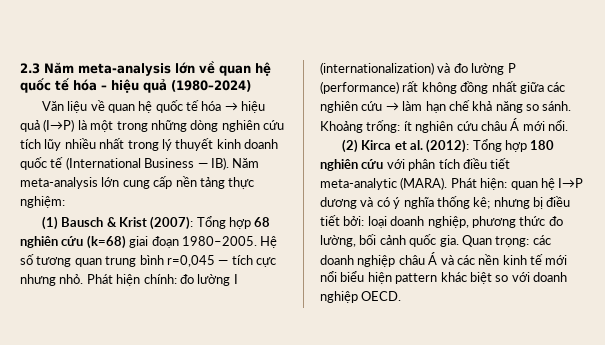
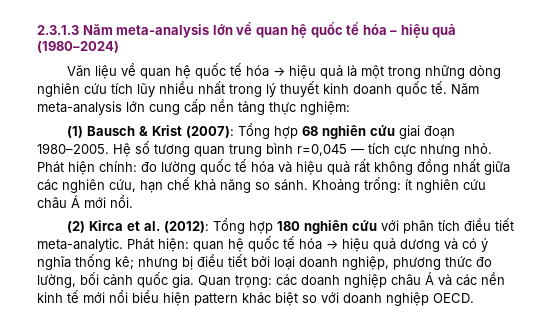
- 2.3 Năm meta-analysis lớn về quan hệ quốc tế hóa – hiệu quả (1980–2024)
+ 2.3.1.3 Năm meta-analysis lớn về quan hệ quốc tế hóa – hiệu quả (1980–2024)
- Văn liệu về quan hệ quốc tế hóa → hiệu quả (I→P) là một trong những dòng nghiên cứu tích lũy nhiều nhất trong lý thuyết kinh doanh quốc tế (International Business — IB). Năm meta-analysis lớn cung cấp nền tảng thực nghiệm:
+ Văn liệu về quan hệ quốc tế hóa → hiệu quả là một trong những dòng nghiên cứu tích lũy nhiều nhất trong lý thuyết kinh doanh quốc tế. Năm meta-analysis lớn cung cấp nền tảng thực nghiệm:
- (1) Bausch & Krist (2007): Tổng hợp 68 nghiên cứu (k=68) giai đoạn 1980–2005.
+ (1) Bausch & Krist (2007): Tổng hợp 68 nghiên cứu giai đoạn 1980–2005.
- Phát hiện chính: đo lường I (internationalization) và đo lường P (performance) rất không đồng nhất giữa các nghiên cứu → làm hạn chế khả năng so sánh.
+ Phát hiện chính: đo lường quốc tế hóa và hiệu quả rất không đồng nhất giữa các nghiên cứu, hạn chế khả năng so sánh.
- (2) Kirca et al. (2012): Tổng hợp 180 nghiên cứu với phân tích điều tiết meta-analytic (MARA).
+ (2) Kirca et al. (2012): Tổng hợp 180 nghiên cứu với phân tích điều tiết meta-analytic.
- Phát hiện: quan hệ I→P dương và có ý nghĩa thống kê; nhưng bị điều tiết bởi: loại doanh nghiệp, phương thức đo lường, bối cảnh quốc gia.
+ Phát hiện: quan hệ quốc tế hóa → hiệu quả dương và có ý nghĩa thống kê; nhưng bị điều tiết bởi loại doanh nghiệp, phương thức đo lường, bối cảnh quốc gia.

